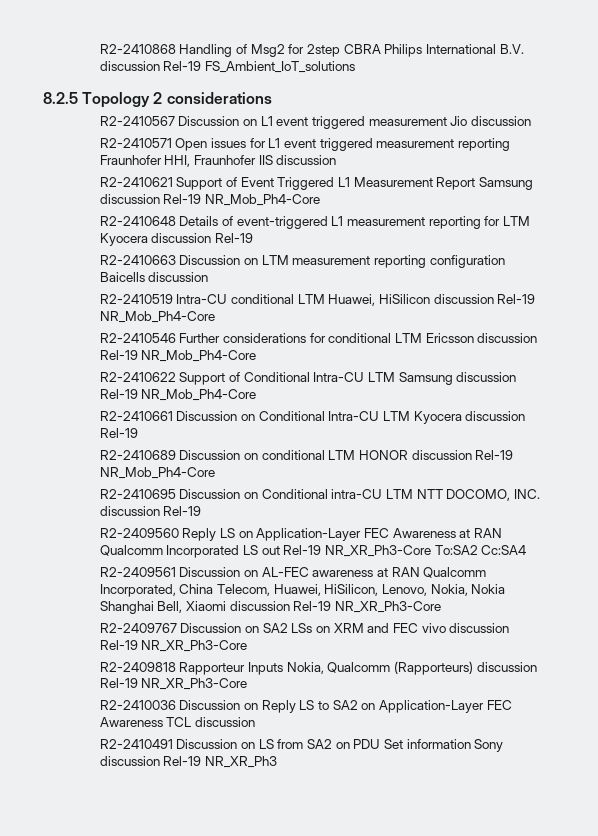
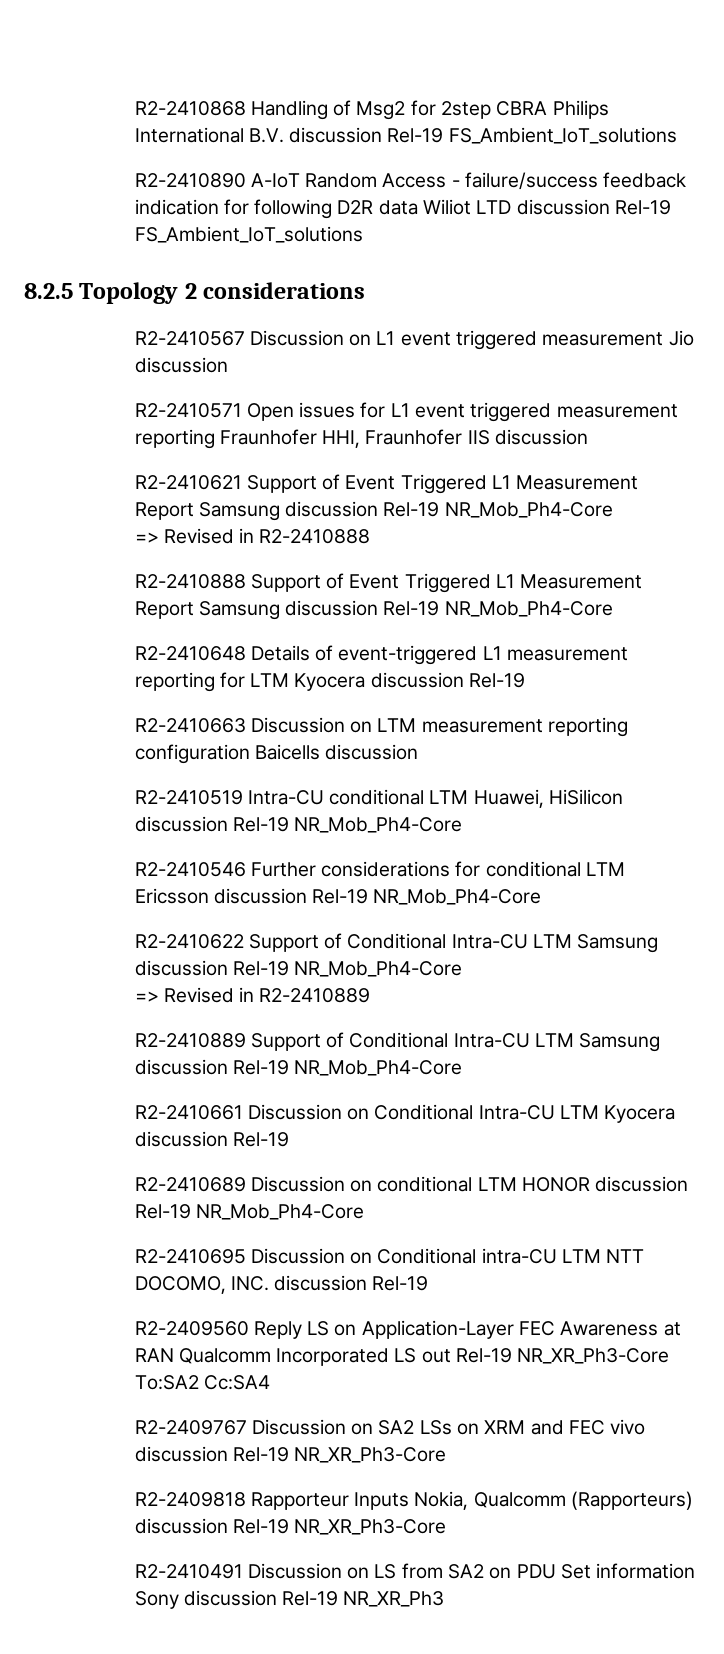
+ R2-2410890 A-IoT Random Access - failure/success feedback indication for following D2R data Wiliot LTD discussion Rel-19 FS_Ambient_IoT_solutions
+ => Revised in R2-2410888
+ R2-2410888 Support of Event Triggered L1 Measurement Report Samsung discussion Rel-19 NR_Mob_Ph4-Core
+ => Revised in R2-2410889
+ R2-2410889 Support of Conditional Intra-CU LTM Samsung discussion Rel-19 NR_Mob_Ph4-Core
- R2-2409561 Discussion on AL-FEC awareness at RAN Qualcomm Incorporated, China Telecom, Huawei, HiSilicon, Lenovo, Nokia, Nokia Shanghai Bell, Xiaomi discussion Rel-19 NR_XR_Ph3-Core
- R2-2410036 Discussion on Reply LS to SA2 on Application-Layer FEC Awareness TCL discussion

